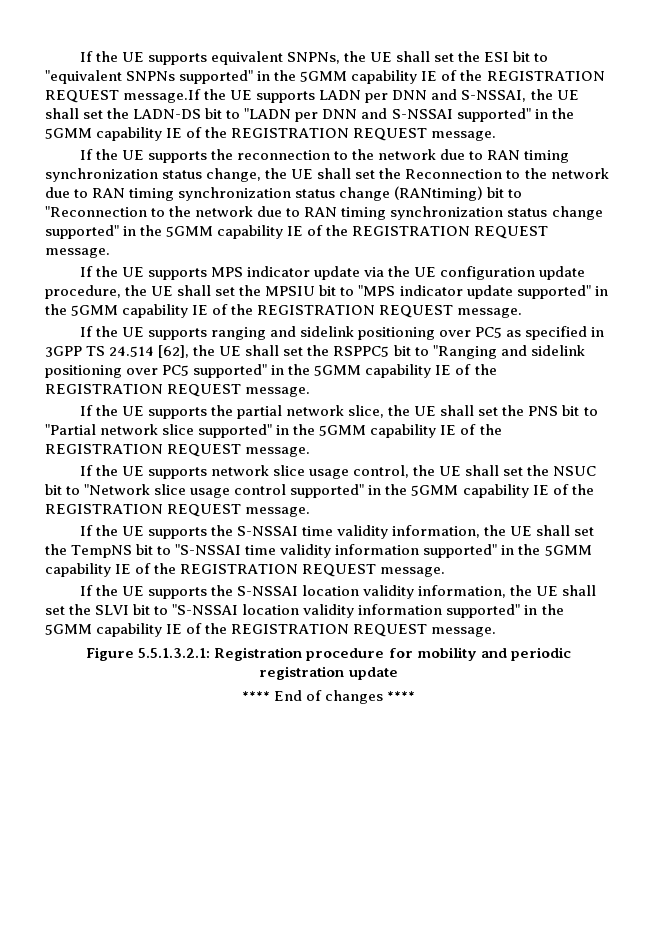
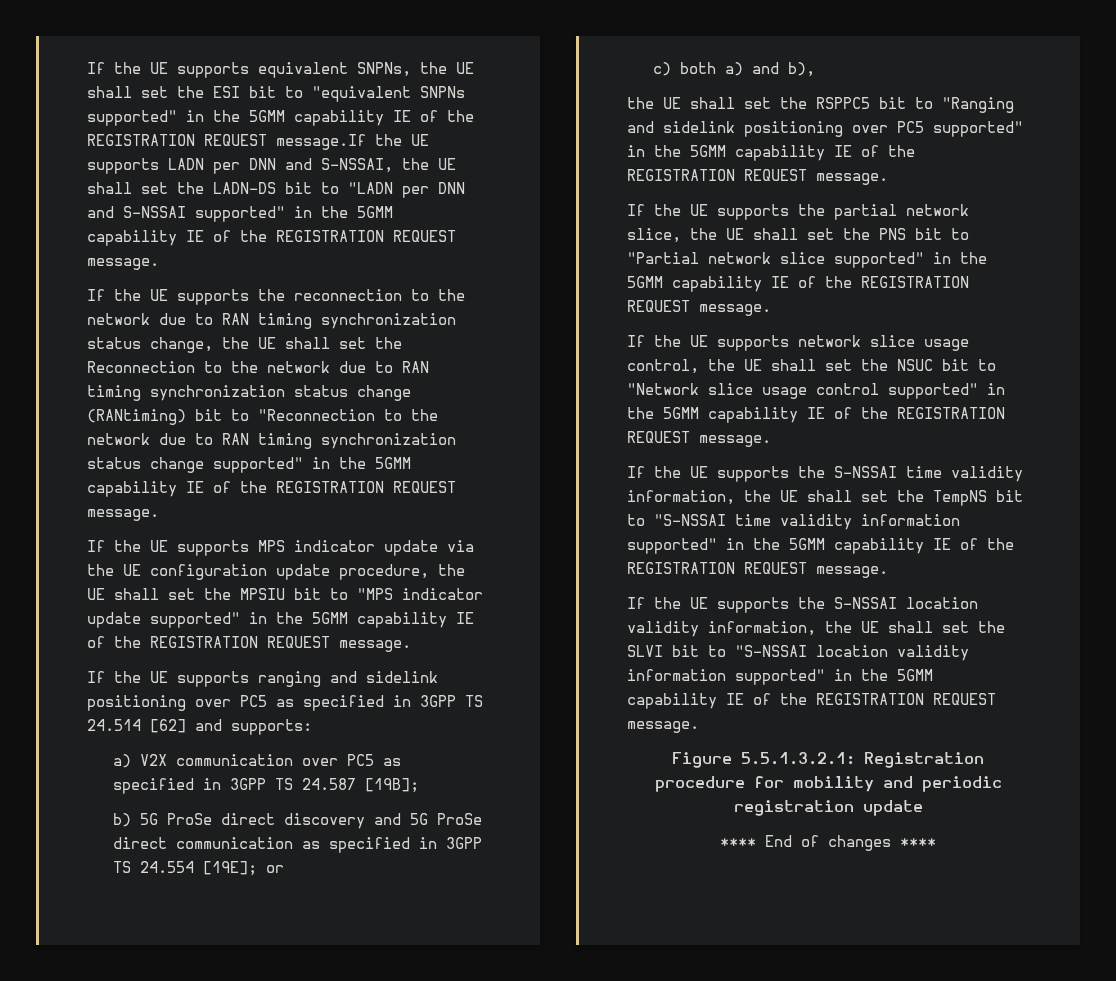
- If the UE supports ranging and sidelink positioning over PC5 as specified in 3GPP TS 24.514 [62], the UE shall set the RSPPC5 bit to "Ranging and sidelink positioning over PC5 supported" in the 5GMM capability IE of the REGISTRATION REQUEST message.
+ If the UE supports ranging and sidelink positioning over PC5 as specified in 3GPP TS 24.514 [62] and supports:
+ a) V2X communication over PC5 as specified in 3GPP TS 24.587 [19B];
+ b) 5G ProSe direct discovery and 5G ProSe direct communication as specified in 3GPP TS 24.554 [19E]; or
+ c) both a) and b),
+ the UE shall set the RSPPC5 bit to "Ranging and sidelink positioning over PC5 supported" in the 5GMM capability IE of the REGISTRATION REQUEST message.

